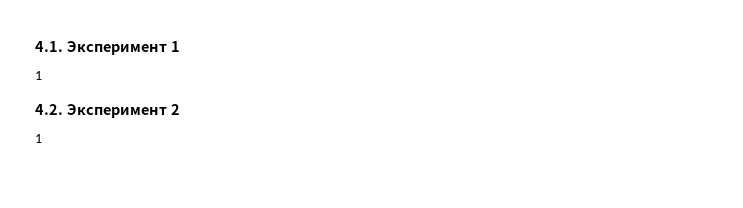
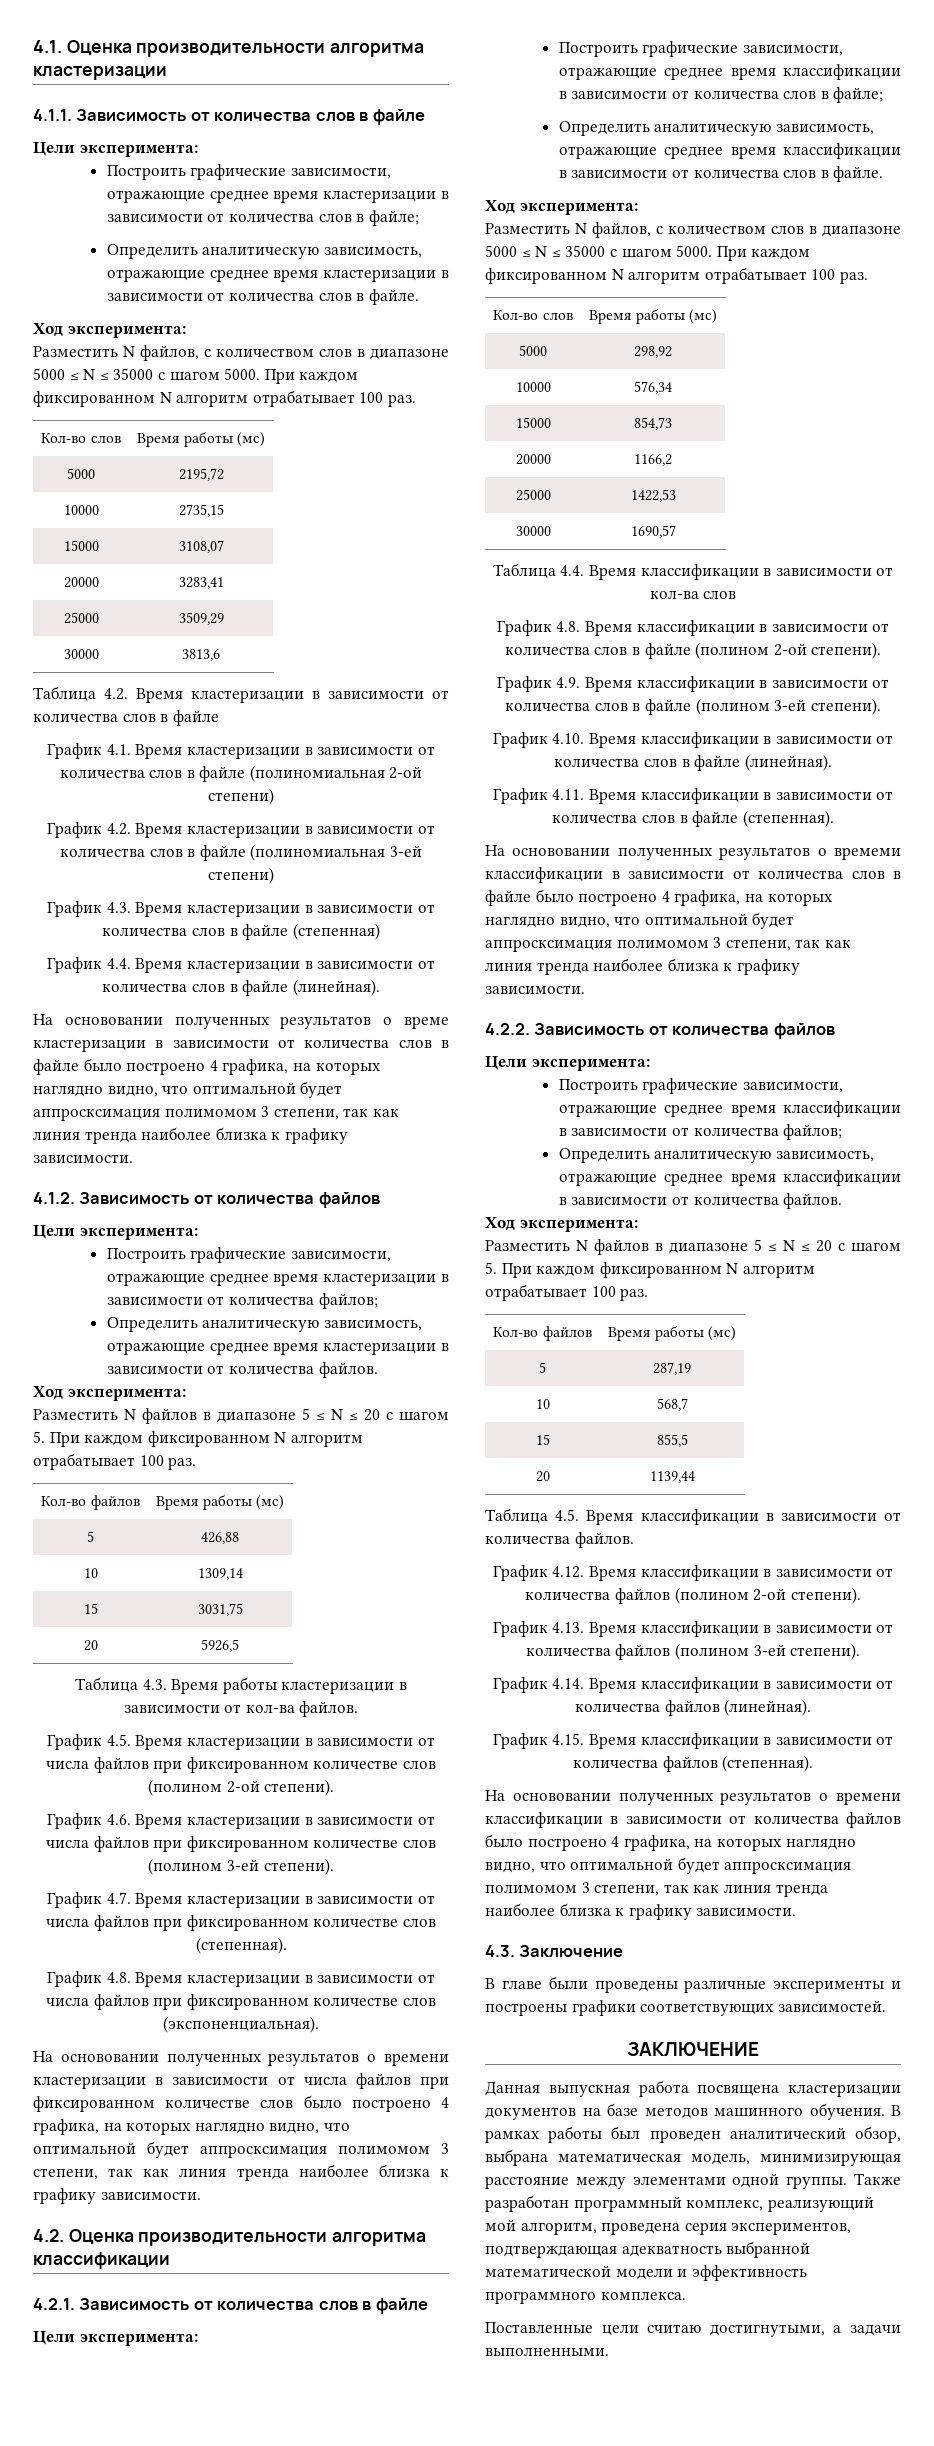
- 4.1. Эксперимент 1
- 1
- 4.2. Эксперимент 2
- 1
+ 4.1. Оценка производительности алгоритма кластеризации
+ 4.1.1. Зависимость от количества слов в файле
+ Цели эксперимента:
+ Построить графические зависимости, отражающие среднее время кластеризации в зависимости от количества слов в файле;
+ Определить аналитическую зависимость, отражающие среднее время кластеризации в зависимости от количества слов в файле.
+ Ход эксперимента:
+ Разместить N файлов, с количеством слов в диапазоне 5000 ≤ N ≤ 35000 c шагом 5000. При каждом фиксированном N алгоритм отрабатывает 100 раз.
+ Кол-во слов | Время работы (мс)
+ 5000 | 2195,72
+ 10000 | 2735,15
+ 15000 | 3108,07
+ 20000 | 3283,41
+ 25000 | 3509,29
+ 30000 | 3813,6
+ Таблица 4.2. Время кластеризации в зависимости от количества слов в файле
+ График 4.1. Время кластеризации в зависимости от количества слов в файле (полиномиальная 2-ой степени)
+ График 4.2. Время кластеризации в зависимости от количества слов в файле (полиномиальная 3-ей степени)
+ График 4.3. Время кластеризации в зависимости от количества слов в файле (степенная)
+ График 4.4. Время кластеризации в зависимости от количества слов в файле (линейная).
+ На основовании полученных результатов о време кластеризации в зависимости от количества слов в файле было построено 4 графика, на которых наглядно видно, что оптимальной будет аппросксимация полимомом 3 степени, так как линия тренда наиболее близка к графику зависимости.
+ 4.1.2. Зависимость от количества файлов
+ Цели эксперимента:
+ Построить графические зависимости, отражающие среднее время кластеризации в зависимости от количества файлов;
+ Определить аналитическую зависимость, отражающие среднее время кластеризации в зависимости от количества файлов.
+ Ход эксперимента:
+ Разместить N файлов в диапазоне 5 ≤ N ≤ 20 c шагом 5. При каждом фиксированном N алгоритм отрабатывает 100 раз.
+ Кол-во файлов | Время работы (мс)
+ 5 | 426,88
+ 10 | 1309,14
+ 15 | 3031,75
+ 20 | 5926,5
+ Таблица 4.3. Время работы кластеризации в зависимости от кол-ва файлов.
+ График 4.5. Время кластеризации в зависимости от числа файлов при фиксированном количестве слов (полином 2-ой степени).
+ График 4.6. Время кластеризации в зависимости от числа файлов при фиксированном количестве слов (полином 3-ей степени).
+ График 4.7. Время кластеризации в зависимости от числа файлов при фиксированном количестве слов (степенная).
+ График 4.8. Время кластеризации в зависимости от числа файлов при фиксированном количестве слов (экспоненциальная).
+ На основовании полученных результатов о времени кластеризации в зависимости от числа файлов при фиксированном количестве слов было построено 4 графика, на которых наглядно видно, что оптимальной будет аппросксимация полимомом 3 степени, так как линия тренда наиболее близка к графику зависимости.
+ 4.2. Оценка производительности алгоритма классификации
+ 4.2.1. Зависимость от количества слов в файле
+ Цели эксперимента:
+ Построить графические зависимости, отражающие среднее время классификации в зависимости от количества слов в файле;
+ Определить аналитическую зависимость, отражающие среднее время классификации в зависимости от количества слов в файле.
+ Ход эксперимента:
+ Разместить N файлов, с количеством слов в диапазоне 5000 ≤ N ≤ 35000 c шагом 5000. При каждом фиксированном N алгоритм отрабатывает 100 раз.
+ Кол-во слов | Время работы (мс)
+ 5000 | 298,92
+ 10000 | 576,34
+ 15000 | 854,73
+ 20000 | 1166,2
+ 25000 | 1422,53
+ 30000 | 1690,57
+ Таблица 4.4. Время классификации в зависимости от кол-ва слов
+ График 4.8. Время классификации в зависимости от количества слов в файле (полином 2-ой степени).
+ График 4.9. Время классификации в зависимости от количества слов в файле (полином 3-ей степени).
+ График 4.10. Время классификации в зависимости от количества слов в файле (линейная).
+ График 4.11. Время классификации в зависимости от количества слов в файле (степенная).
+ На основовании полученных результатов о времеми классификации в зависимости от количества слов в файле было построено 4 графика, на которых наглядно видно, что оптимальной будет аппросксимация полимомом 3 степени, так как линия тренда наиболее близка к графику зависимости.
+ 4.2.2. Зависимость от количества файлов
+ Цели эксперимента:
+ Построить графические зависимости, отражающие среднее время классификации в зависимости от количества файлов;
+ Определить аналитическую зависимость, отражающие среднее время классификации в зависимости от количества файлов.
+ Ход эксперимента:
+ Разместить N файлов в диапазоне 5 ≤ N ≤ 20 c шагом 5. При каждом фиксированном N алгоритм отрабатывает 100 раз.
+ Кол-во файлов | Время работы (мс)
+ 5 | 287,19
+ 10 | 568,7
+ 15 | 855,5
+ 20 | 1139,44
+ Таблица 4.5. Время классификации в зависимости от количества файлов.
+ График 4.12. Время классификации в зависимости от количества файлов (полином 2-ой степени).
+ График 4.13. Время классификации в зависимости от количества файлов (полином 3-ей степени).
+ График 4.14. Время классификации в зависимости от количества файлов (линейная).
+ График 4.15. Время классификации в зависимости от количества файлов (степенная).
+ На основовании полученных результатов о времени классификации в зависимости от количества файлов было построено 4 графика, на которых наглядно видно, что оптимальной будет аппросксимация полимомом 3 степени, так как линия тренда наиболее близка к графику зависимости.
+ 4.3. Заключение
+ В главе были проведены различные эксперименты и построены графики соответствующих зависимостей.
+ ЗАКЛЮЧЕНИЕ
+ Данная выпускная работа посвящена кластеризации документов на базе методов машинного обучения. В рамках работы был проведен аналитический обзор, выбрана математическая модель, минимизирующая расстояние между элементами одной группы. Также разработан программный комплекс, реализующий мой алгоритм, проведена серия экспериментов, подтверждающая адекватность выбранной математической модели и эффективность программного комплекса.
+ Поставленные цели считаю достигнутыми, а задачи выполненными.

